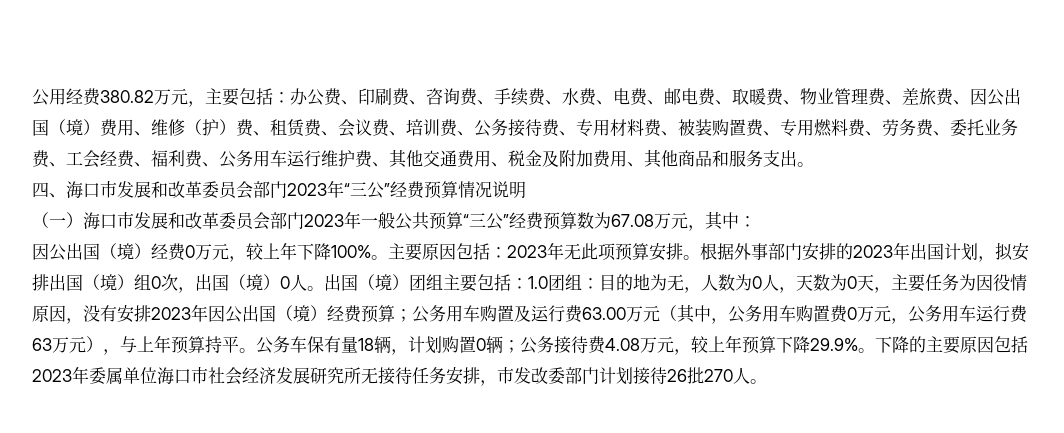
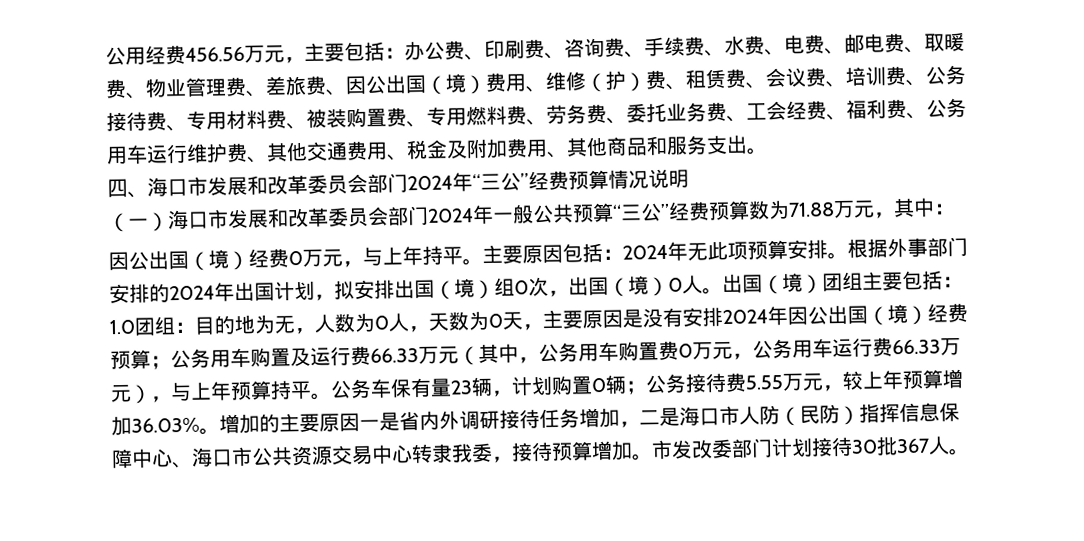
- 公用经费380.82万元，主要包括：
+ 公用经费456.56万元，主要包括：
- 四、海口市发展和改革委员会部门2023年“三公”经费预算情况说明
+ 四、海口市发展和改革委员会部门2024年“三公”经费预算情况说明
- （一）海口市发展和改革委员会部门2023年一般公共预算“三公”经费预算数为67.08万元，其中：
+ （一）海口市发展和改革委员会部门2024年一般公共预算“三公”经费预算数为71.88万元，其中：
- 因公出国（境）经费0万元，较上年下降100%。
+ 因公出国（境）经费0万元，与上年持平。
- 主要原因包括：2023年无此项预算安排。
+ 主要原因包括：2024年无此项预算安排。
- 根据外事部门安排的2023年出国计划，拟安排出国（境）组0次，出国（境）0人。
+ 根据外事部门安排的2024年出国计划，拟安排出国（境）组0次，出国（境）0人。
- 出国（境）团组主要包括：1.0团组：目的地为无，人数为0人，天数为0天，主要任务为因役情原因，没有安排2023年因公出国（境）经费预算；公务用车购置及运行费63.00万元（其中，公务用车购置费0万元，公务用车运行费63万元），与上年预算持平。
+ 出国（境）团组主要包括：1.0团组：目的地为无，人数为0人，天数为0天，主要原因是没有安排2024年因公出国（境）经费预算；公务用车购置及运行费66.33万元（其中，公务用车购置费0万元，公务用车运行费66.33万元），与上年预算持平。
- 公务车保有量18辆，计划购置0辆；公务接待费4.08万元，较上年预算下降29.9%。下降的主要原因包括2023年委属单位海口市社会经济发展研究所无接待任务安排，市发改委部门计划接待26批270人。
+ 公务车保有量23辆，计划购置0辆；公务接待费5.55万元，较上年预算增加36.03%。增加的主要原因一是省内外调研接待任务增加，二是海口市人防（民防）指挥信息保障中心、海口市公共资源交易中心转隶我委，接待预算增加。市发改委部门计划接待30批367人。

